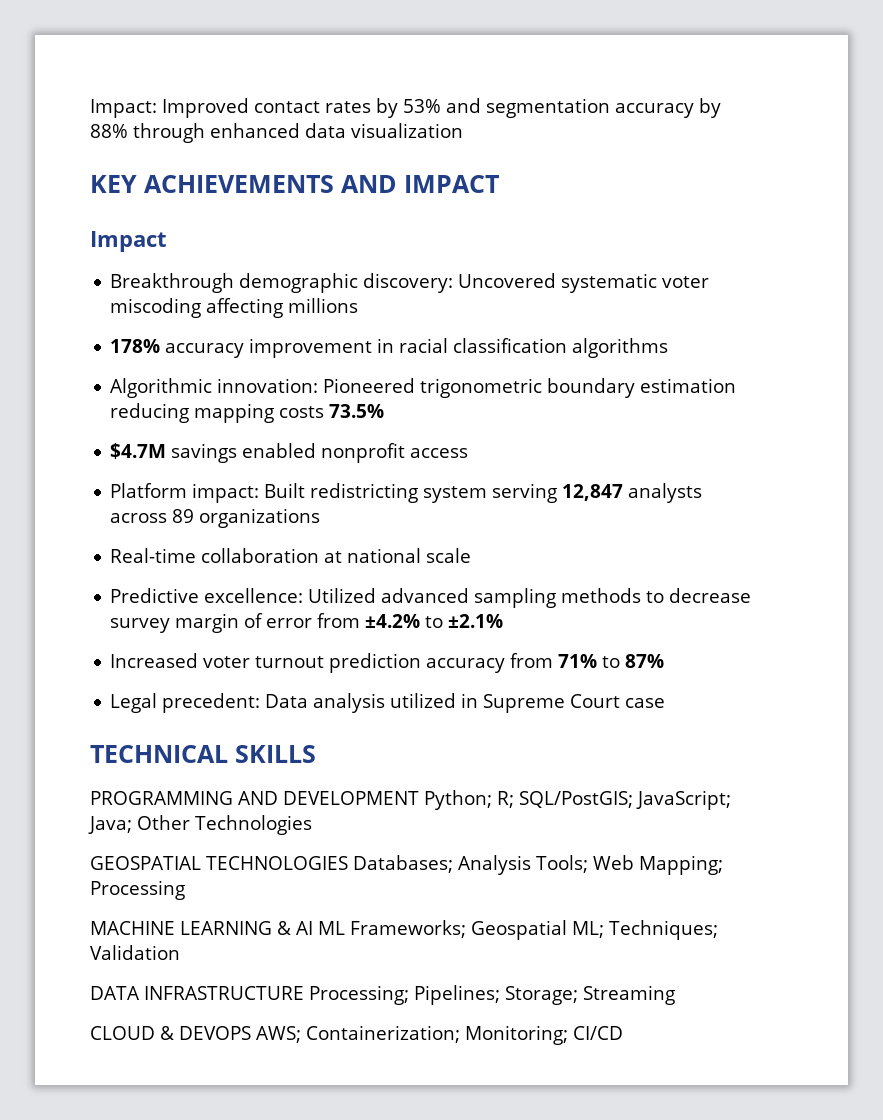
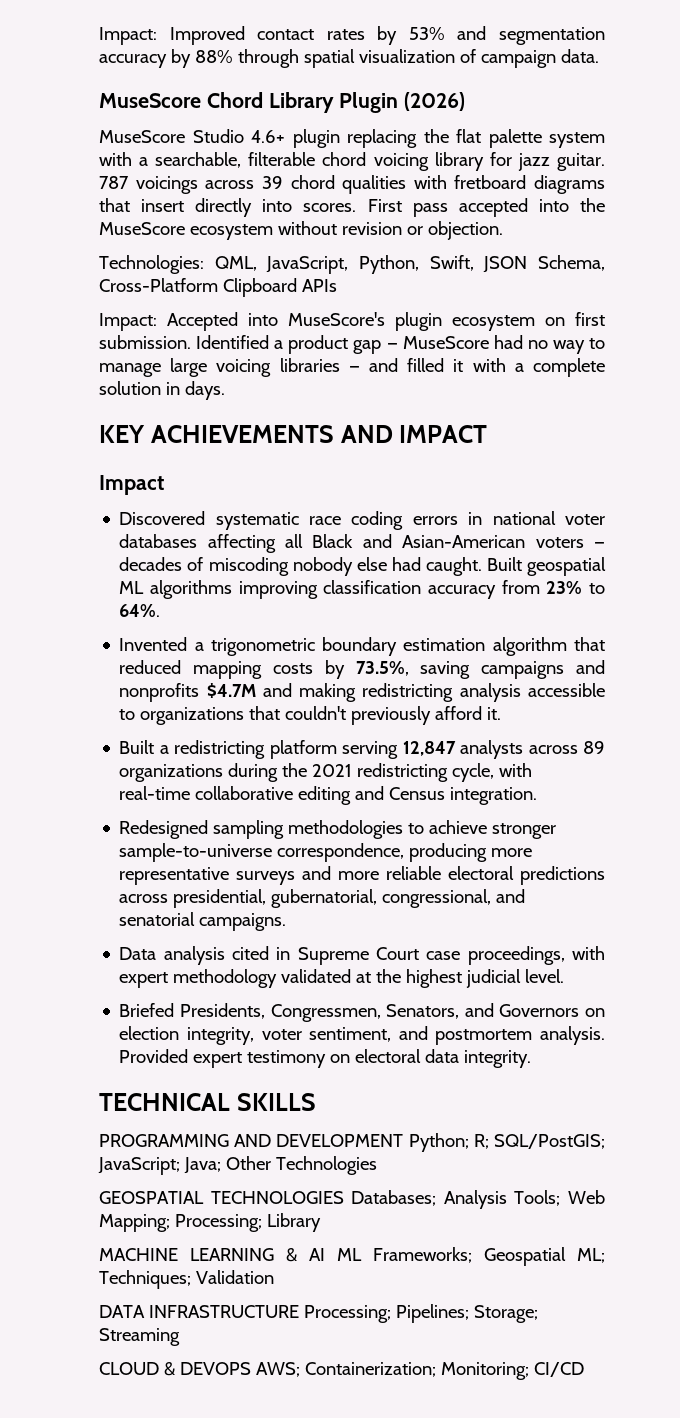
- Impact: Improved contact rates by 53% and segmentation accuracy by 88% through enhanced data visualization
+ Impact: Improved contact rates by 53% and segmentation accuracy by 88% through spatial visualization of campaign data.
+ MuseScore Chord Library Plugin (2026)
+ MuseScore Studio 4.6+ plugin replacing the flat palette system with a searchable, filterable chord voicing library for jazz guitar. 787 voicings across 39 chord qualities with fretboard diagrams that insert directly into scores. First pass accepted into the MuseScore ecosystem without revision or objection.
+ Technologies: QML, JavaScript, Python, Swift, JSON Schema, Cross-Platform Clipboard APIs
+ Impact: Accepted into MuseScore's plugin ecosystem on first submission. Identified a product gap — MuseScore had no way to manage large voicing libraries — and filled it with a complete solution in days.
- Breakthrough demographic discovery: Uncovered systematic voter miscoding affecting millions
- 178% accuracy improvement in racial classification algorithms
- Algorithmic innovation: Pioneered trigonometric boundary estimation reducing mapping costs 73.5%
- $4.7M savings enabled nonprofit access
- Platform impact: Built redistricting system serving 12,847 analysts across 89 organizations
- Real-time collaboration at national scale
- Predictive excellence: Utilized advanced sampling methods to decrease survey margin of error from ±4.2% to ±2.1%
- Increased voter turnout prediction accuracy from 71% to 87%
- Legal precedent: Data analysis utilized in Supreme Court case
+ Discovered systematic race coding errors in national voter databases affecting all Black and Asian-American voters — decades of miscoding nobody else had caught. Built geospatial ML algorithms improving classification accuracy from 23% to 64%.
+ Invented a trigonometric boundary estimation algorithm that reduced mapping costs by 73.5%, saving campaigns and nonprofits $4.7M and making redistricting analysis accessible to organizations that couldn't previously afford it.
+ Built a redistricting platform serving 12,847 analysts across 89 organizations during the 2021 redistricting cycle, with real-time collaborative editing and Census integration.
+ Redesigned sampling methodologies to achieve stronger sample-to-universe correspondence, producing more representative surveys and more reliable electoral predictions across presidential, gubernatorial, congressional, and senatorial campaigns.
+ Data analysis cited in Supreme Court case proceedings, with expert methodology validated at the highest judicial level.
+ Briefed Presidents, Congressmen, Senators, and Governors on election integrity, voter sentiment, and postmortem analysis. Provided expert testimony on electoral data integrity.
- GEOSPATIAL TECHNOLOGIES Databases; Analysis Tools; Web Mapping; Processing
+ GEOSPATIAL TECHNOLOGIES Databases; Analysis Tools; Web Mapping; Processing; Library

